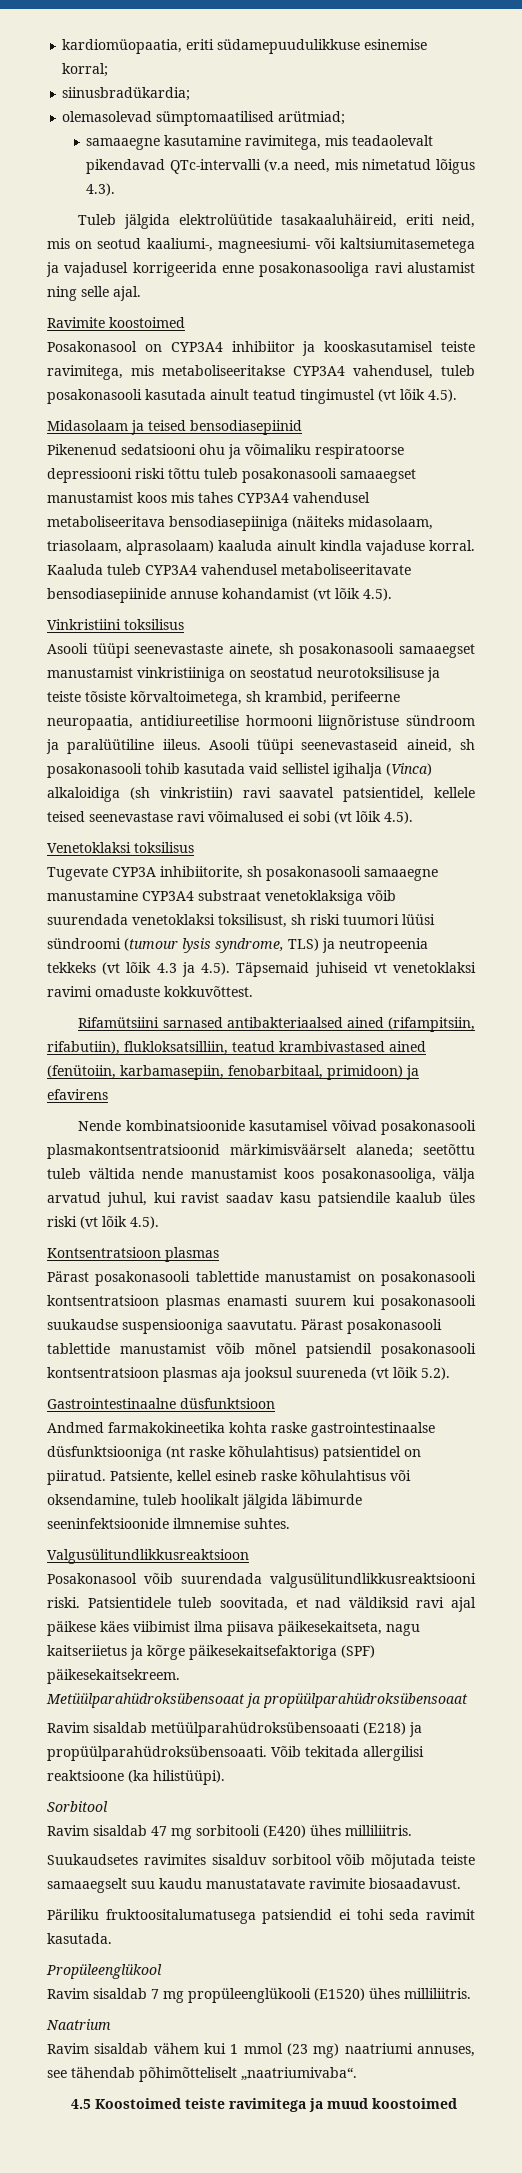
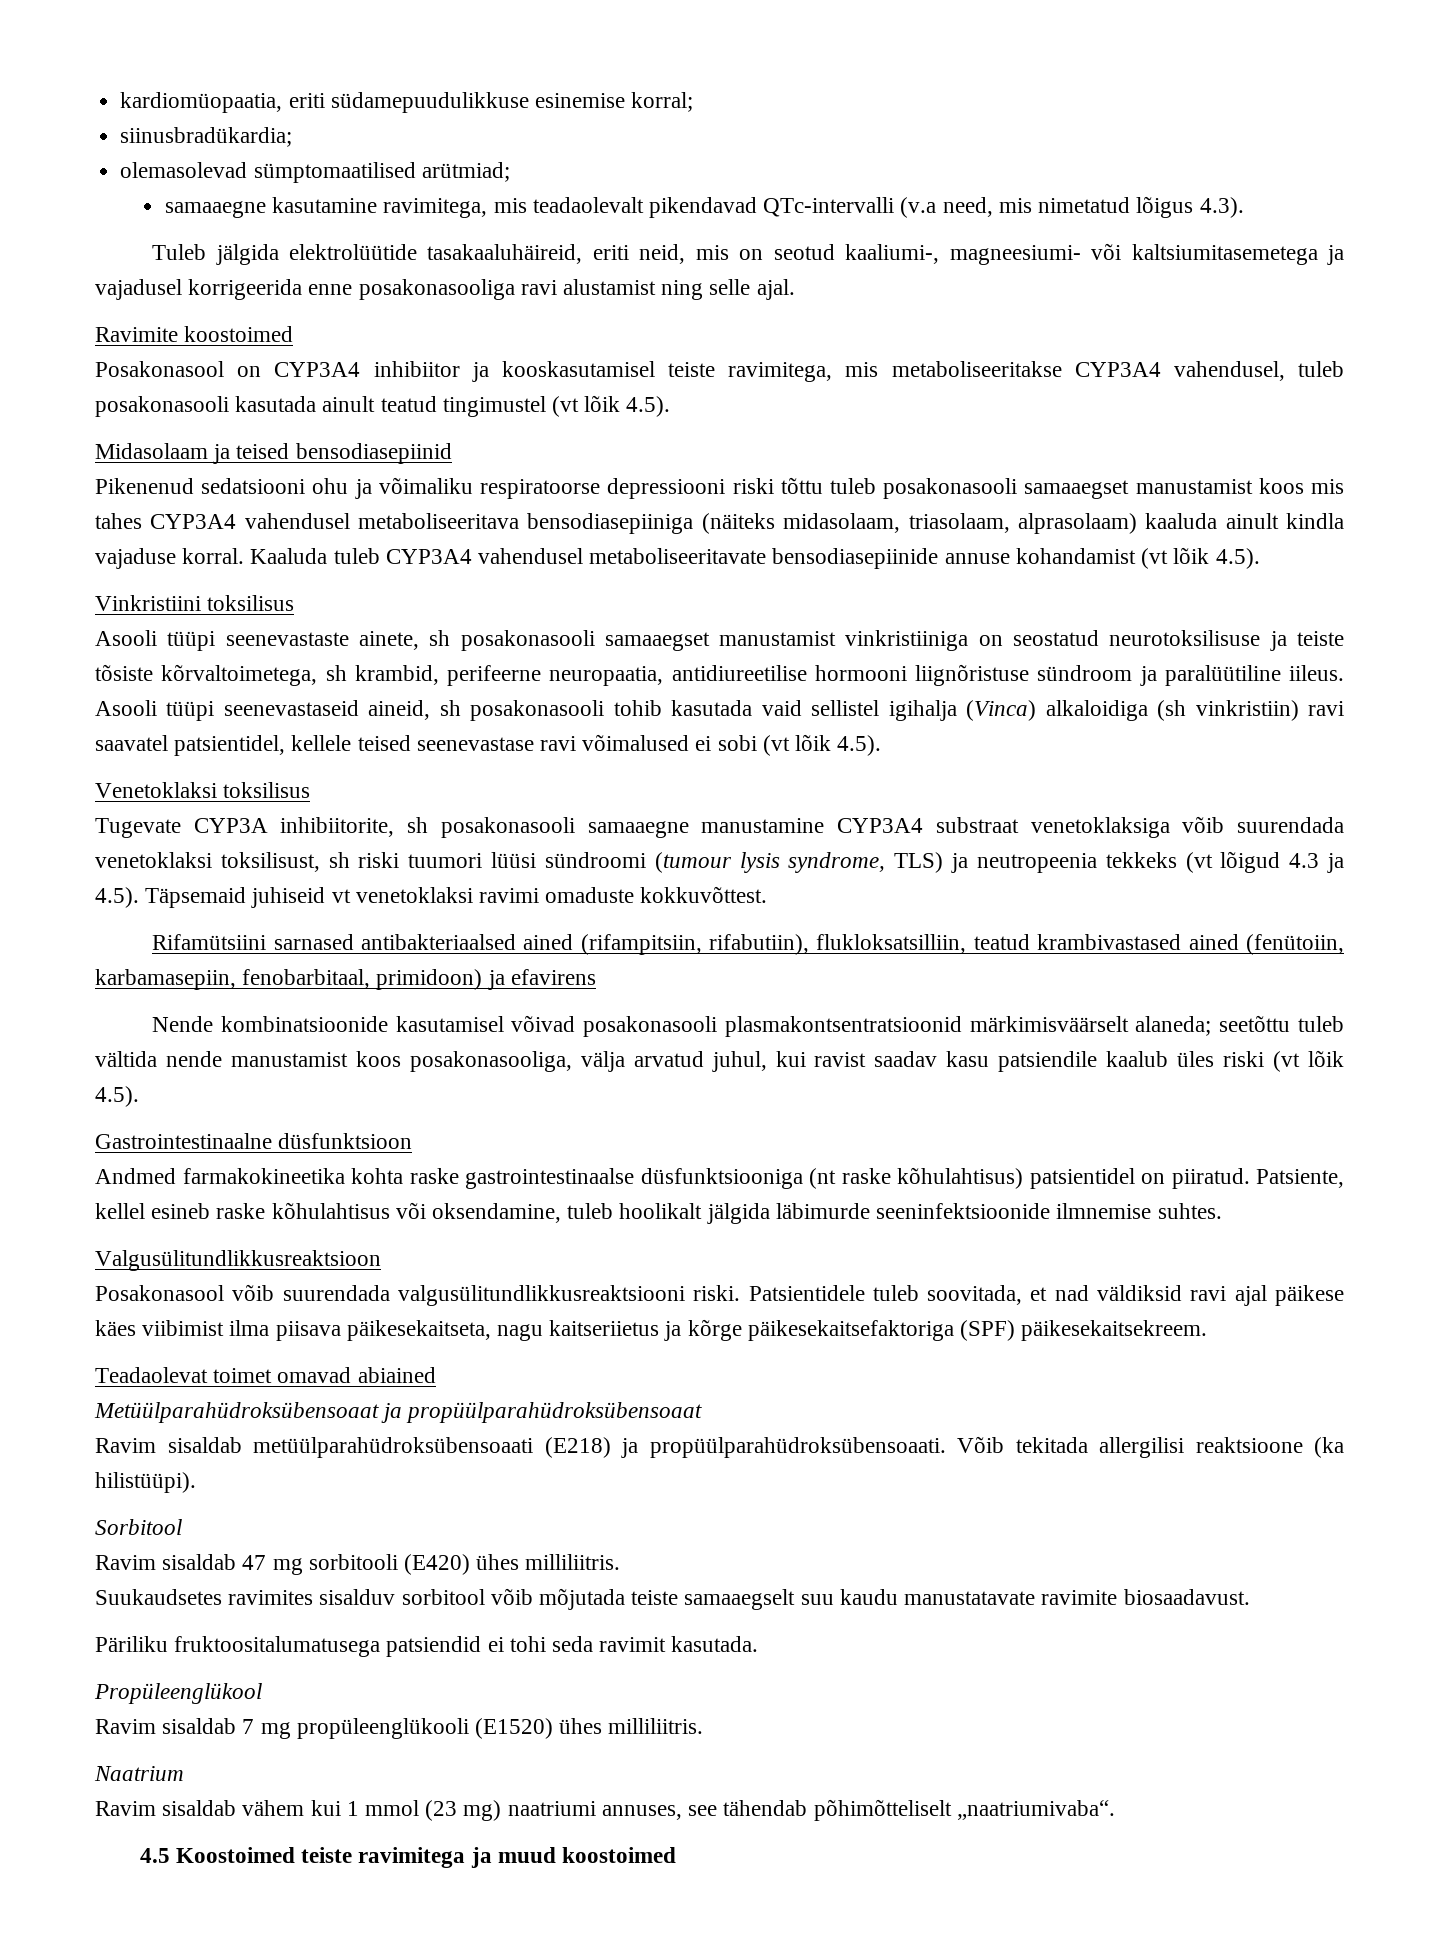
- Tugevate CYP3A inhibiitorite, sh posakonasooli samaaegne manustamine CYP3A4 substraat venetoklaksiga võib suurendada venetoklaksi toksilisust, sh riski tuumori lüüsi sündroomi (tumour lysis syndrome, TLS) ja neutropeenia tekkeks (vt lõik 4.3 ja 4.5). Täpsemaid juhiseid vt venetoklaksi ravimi omaduste kokkuvõttest.
+ Tugevate CYP3A inhibiitorite, sh posakonasooli samaaegne manustamine CYP3A4 substraat venetoklaksiga võib suurendada venetoklaksi toksilisust, sh riski tuumori lüüsi sündroomi (tumour lysis syndrome, TLS) ja neutropeenia tekkeks (vt lõigud 4.3 ja 4.5). Täpsemaid juhiseid vt venetoklaksi ravimi omaduste kokkuvõttest.
- Kontsentratsioon plasmas
- Pärast posakonasooli tablettide manustamist on posakonasooli kontsentratsioon plasmas enamasti suurem kui posakonasooli suukaudse suspensiooniga saavutatu. Pärast posakonasooli tablettide manustamist võib mõnel patsiendil posakonasooli kontsentratsioon plasmas aja jooksul suureneda (vt lõik 5.2).
+ Teadaolevat toimet omavad abiained

